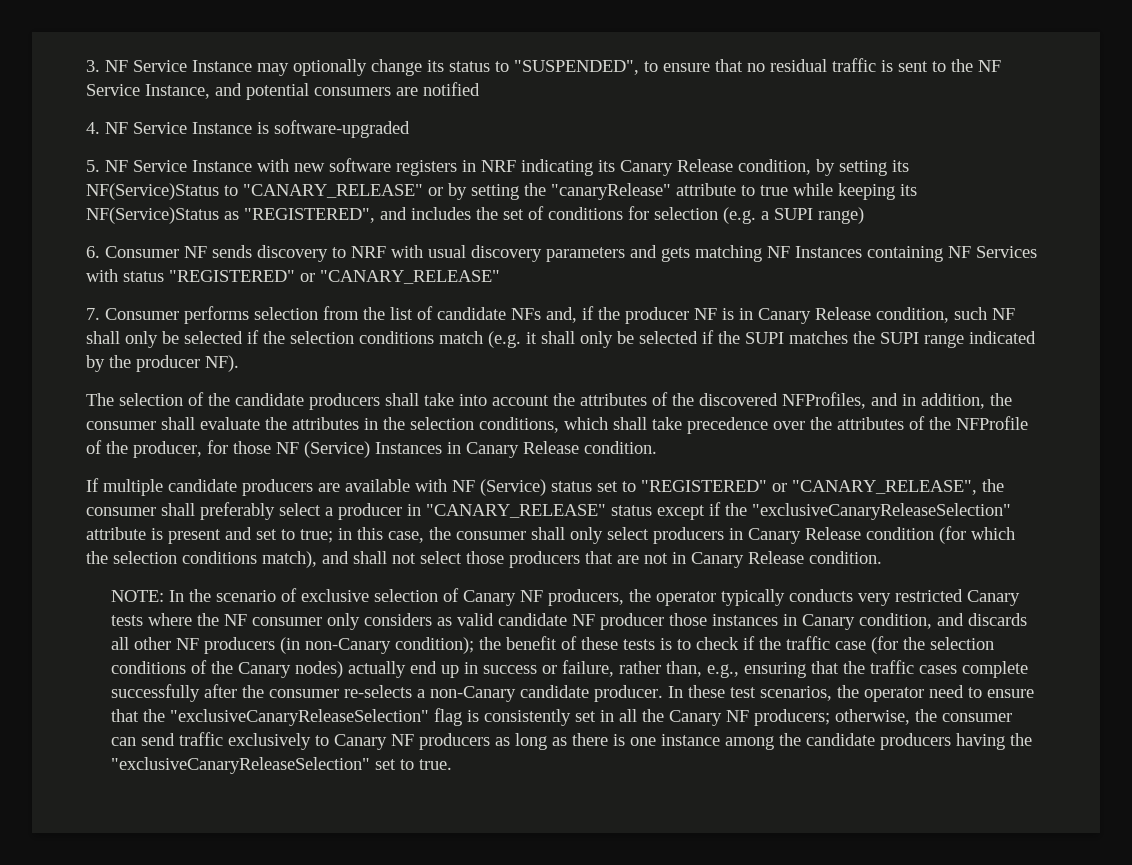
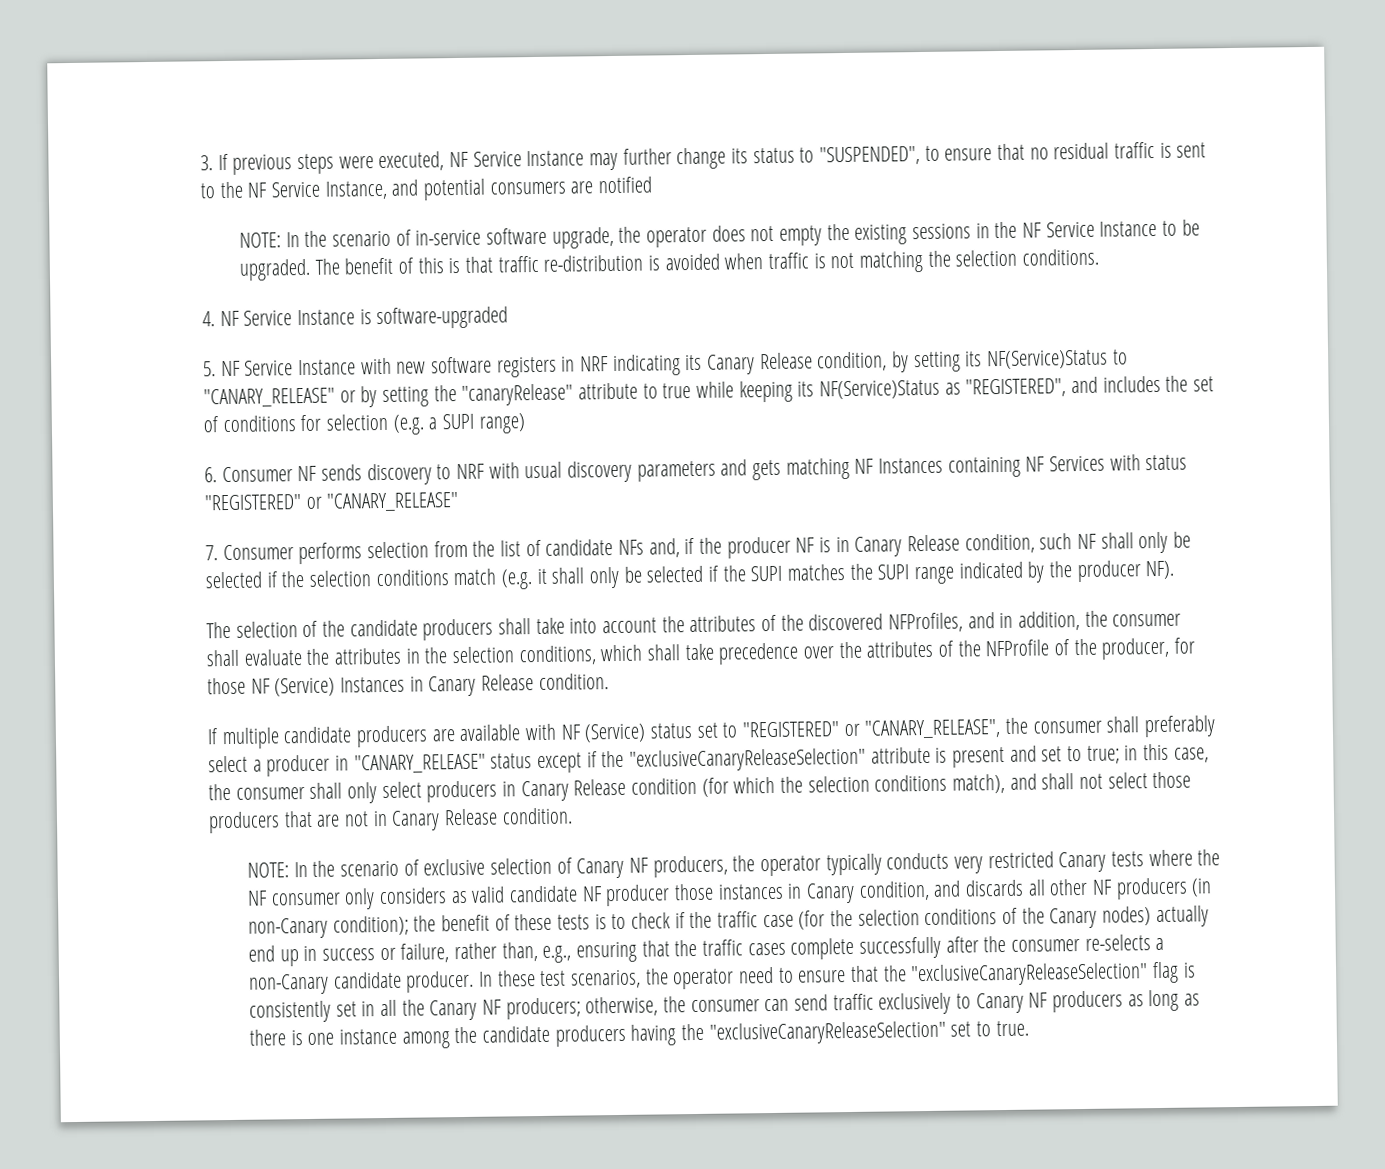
- 3. NF Service Instance may optionally change its status to "SUSPENDED", to ensure that no residual traffic is sent to the NF Service Instance, and potential consumers are notified
+ 3. If previous steps were executed, NF Service Instance may further change its status to "SUSPENDED", to ensure that no residual traffic is sent to the NF Service Instance, and potential consumers are notified
+ NOTE: In the scenario of in-service software upgrade, the operator does not empty the existing sessions in the NF Service Instance to be upgraded. The benefit of this is that traffic re-distribution is avoided when traffic is not matching the selection conditions.

